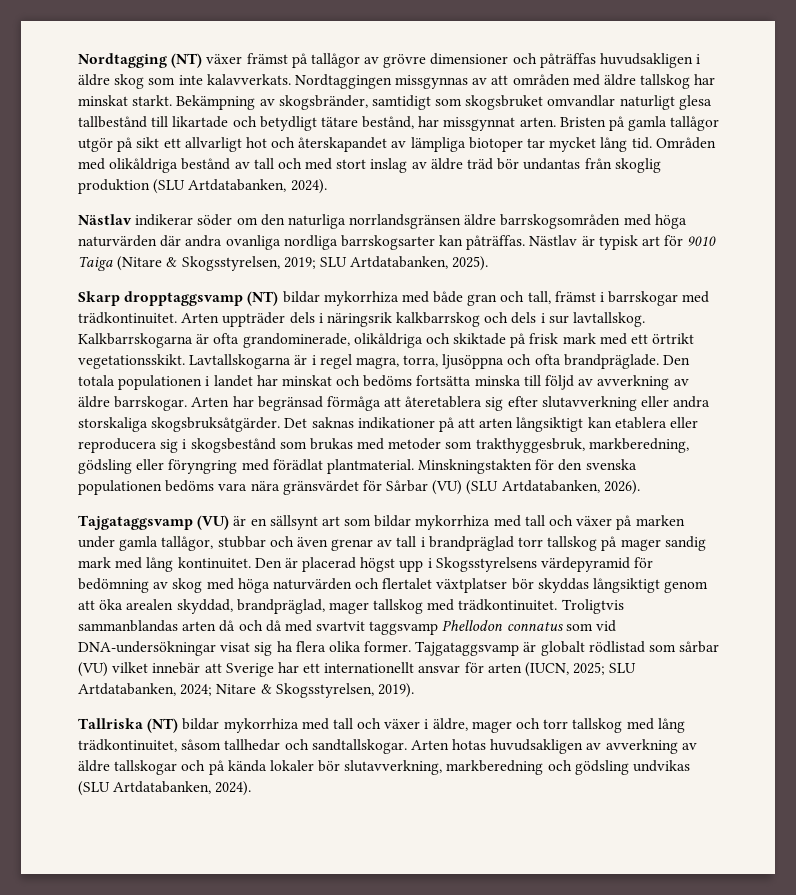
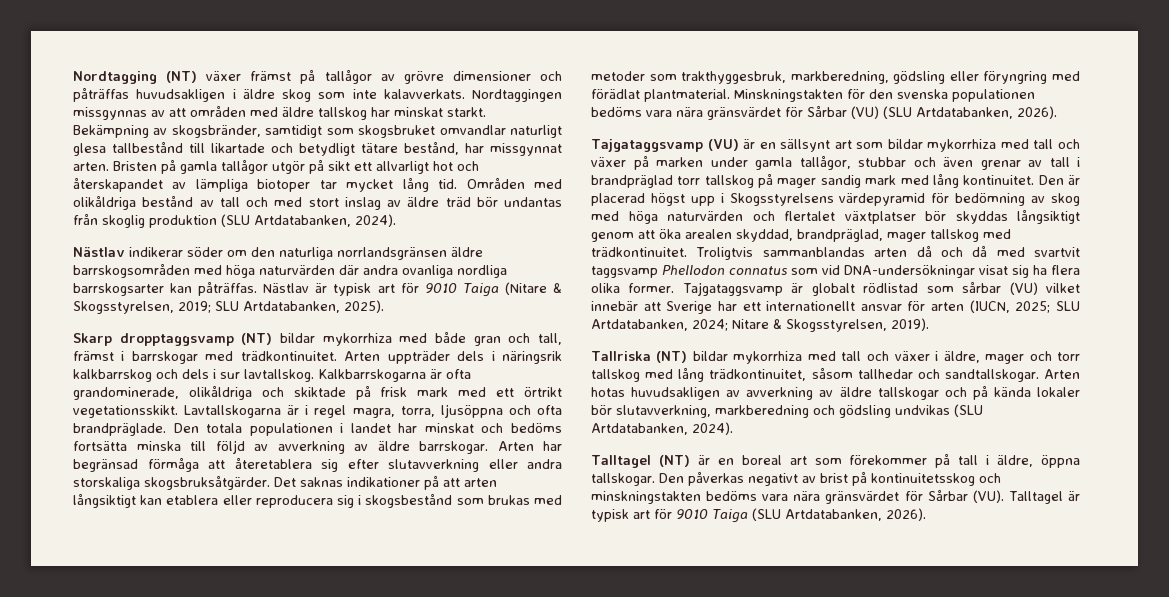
+ Talltagel (NT) är en boreal art som förekommer på tall i äldre, öppna tallskogar. Den påverkas negativt av brist på kontinuitetsskog och minskningstakten bedöms vara nära gränsvärdet för Sårbar (VU). Talltagel är typisk art för 9010 Taiga (SLU Artdatabanken, 2026).

